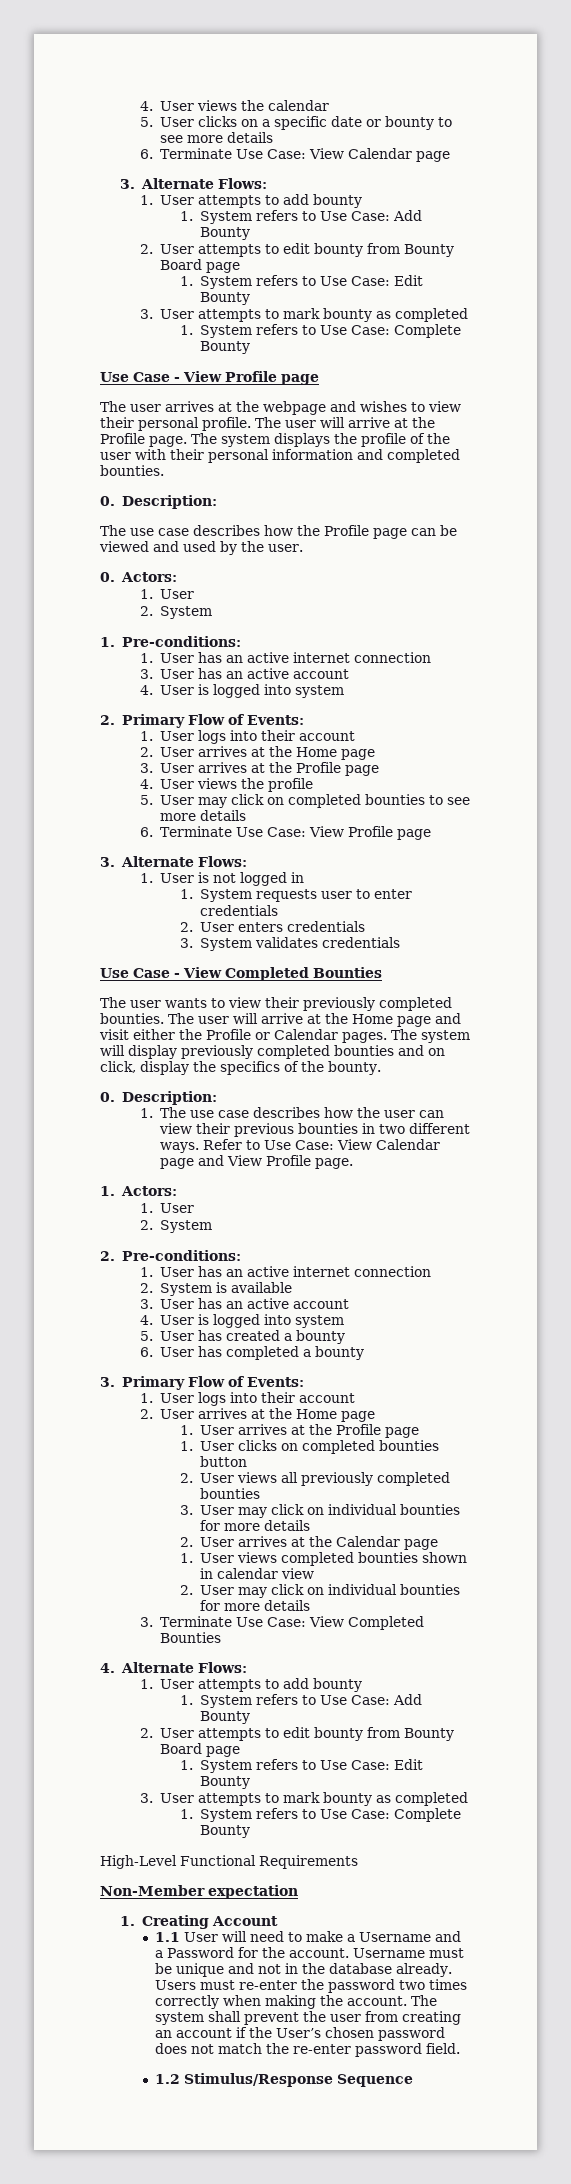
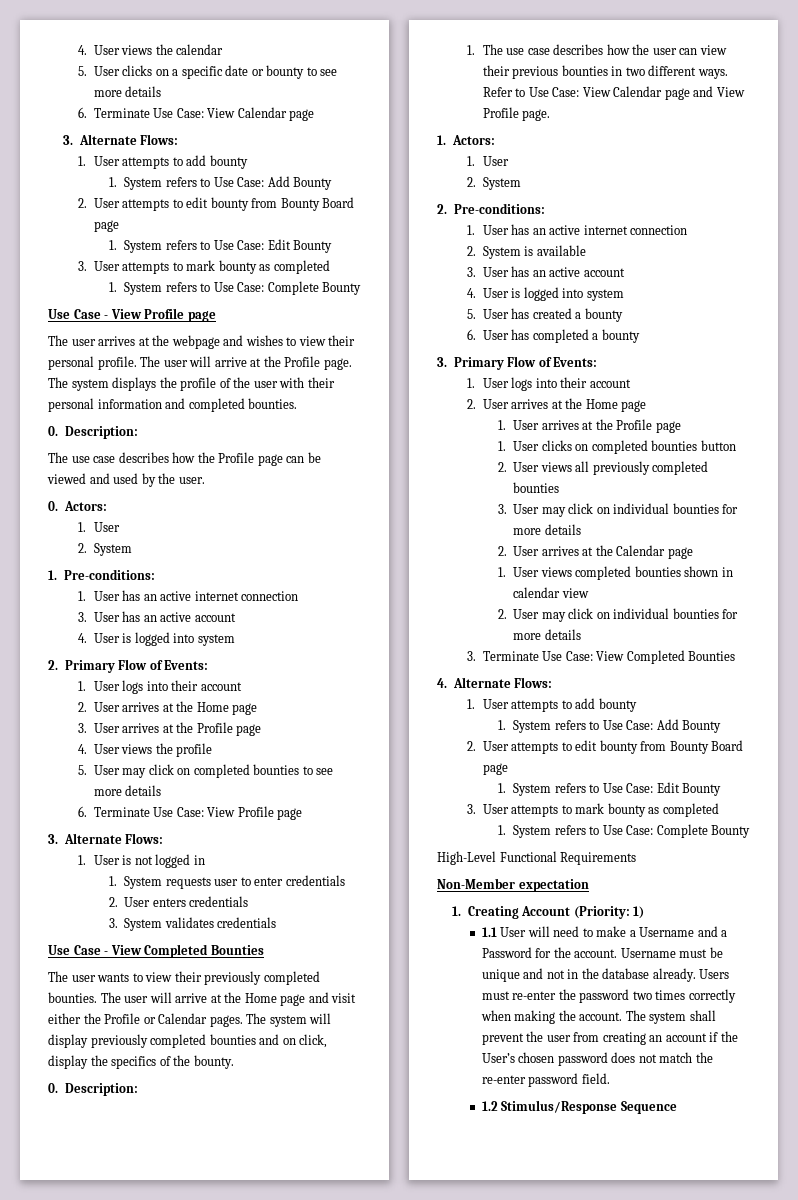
- 1. Creating Account
+ 1. Creating Account (Priority: 1)

